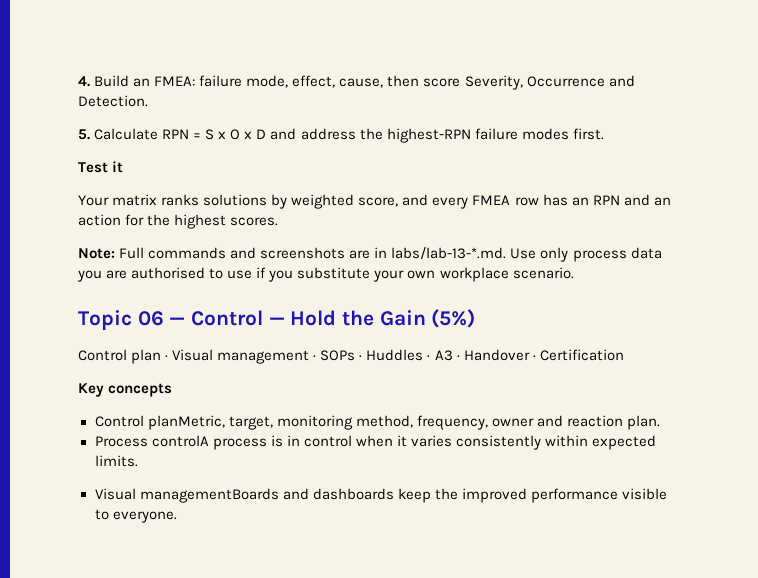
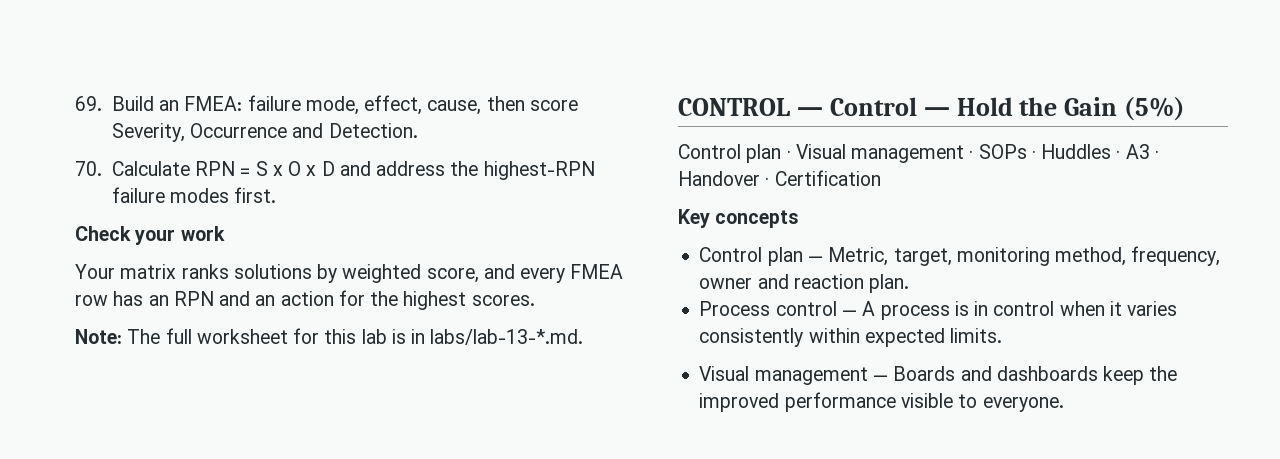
- 4. Build an FMEA: failure mode, effect, cause, then score Severity, Occurrence and Detection.
+ 69. Build an FMEA: failure mode, effect, cause, then score Severity, Occurrence and Detection.
- 5. Calculate RPN = S x O x D and address the highest-RPN failure modes first.
+ 70. Calculate RPN = S x O x D and address the highest-RPN failure modes first.
- Test it
+ Check your work
- Note: Full commands and screenshots are in labs/lab-13-*.md. Use only process data you are authorised to use if you substitute your own workplace scenario.
- Topic 06 — Control — Hold the Gain (5%)
+ Note: The full worksheet for this lab is in labs/lab-13-*.md.
+ CONTROL — Control — Hold the Gain (5%)
- Control planMetric, target, monitoring method, frequency, owner and reaction plan.
+ Control plan — Metric, target, monitoring method, frequency, owner and reaction plan.
- Process controlA process is in control when it varies consistently within expected limits.
+ Process control — A process is in control when it varies consistently within expected limits.
- Visual managementBoards and dashboards keep the improved performance visible to everyone.
+ Visual management — Boards and dashboards keep the improved performance visible to everyone.

